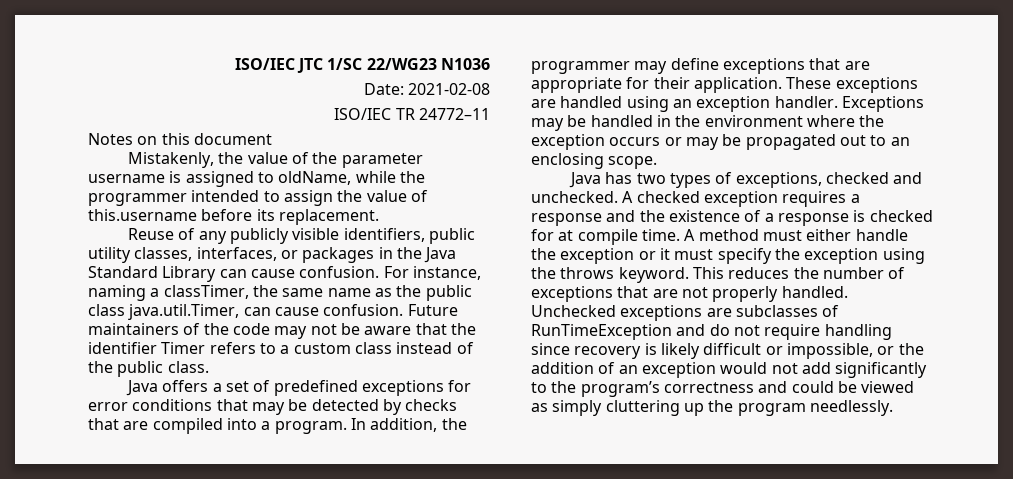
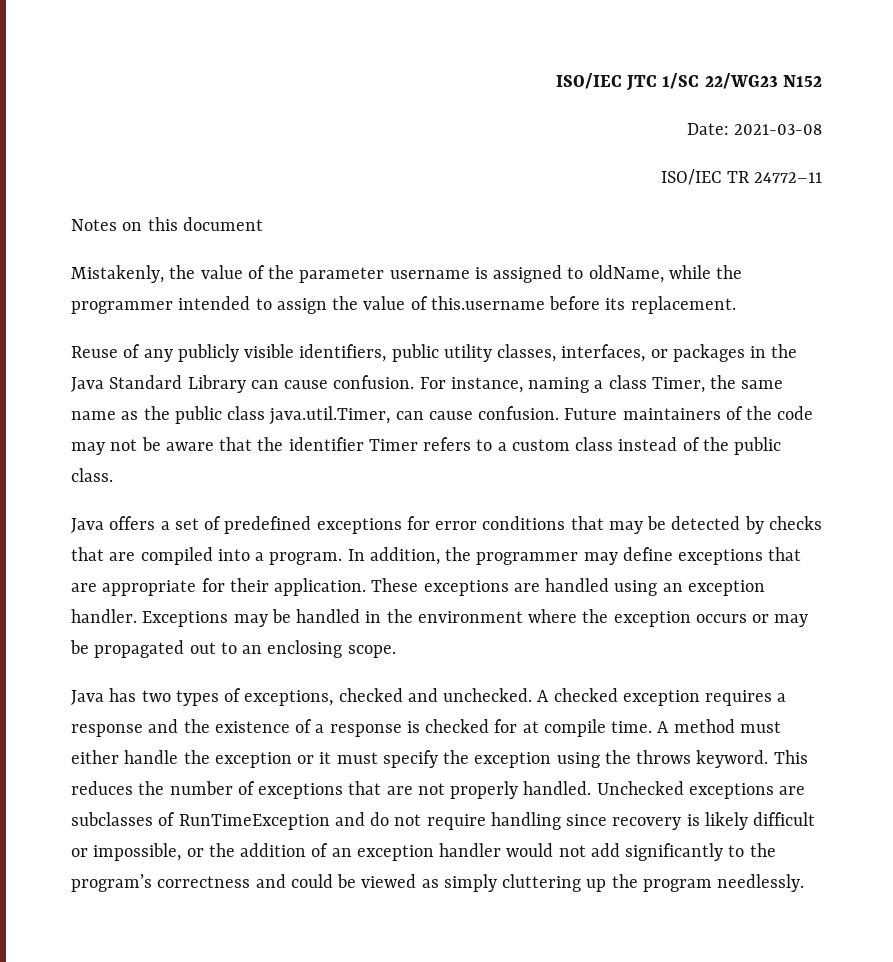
- ISO/IEC JTC 1/SC 22/WG23 N1036
+ ISO/IEC JTC 1/SC 22/WG23 N152
- Date: 2021-02-08
+ Date: 2021-03-08
- For instance, naming a classTimer, the same name as the public class java.util.Timer, can cause confusion.
+ For instance, naming a class Timer, the same name as the public class java.util.Timer, can cause confusion.
- Unchecked exceptions are subclasses of RunTimeException and do not require handling since recovery is likely difficult or impossible, or the addition of an exception would not add significantly to the program’s correctness and could be viewed as simply cluttering up the program needlessly.
+ Unchecked exceptions are subclasses of RunTimeException and do not require handling since recovery is likely difficult or impossible, or the addition of an exception handler would not add significantly to the program’s correctness and could be viewed as simply cluttering up the program needlessly.

